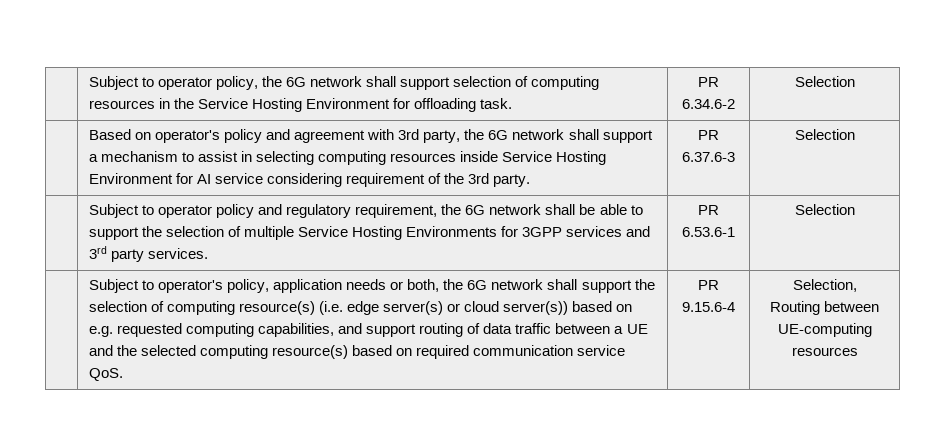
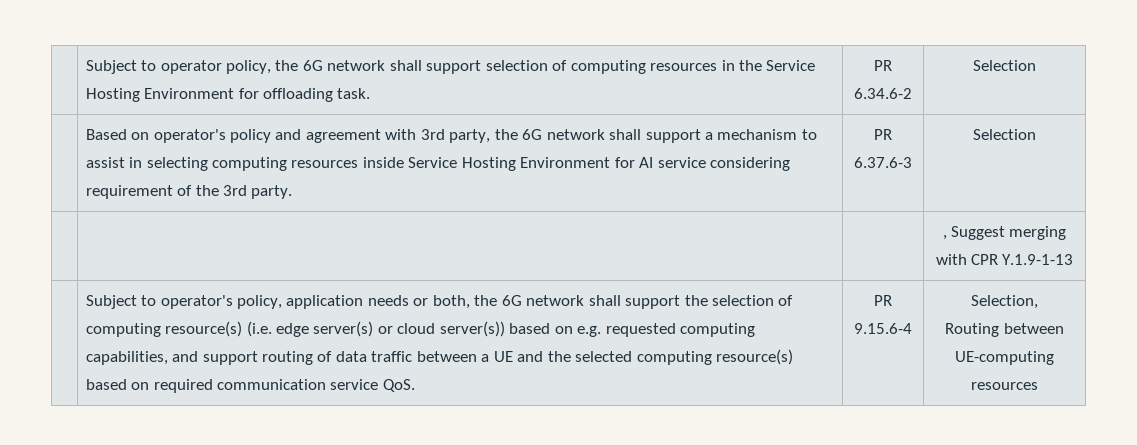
- | Subject to operator policy and regulatory requirement, the 6G network shall be able to support the selection of multiple Service Hosting Environments for 3GPP services and 3rd party services. | PR 6.53.6-1 | Selection
+ | | | , Suggest merging with CPR Y.1.9-1-13

